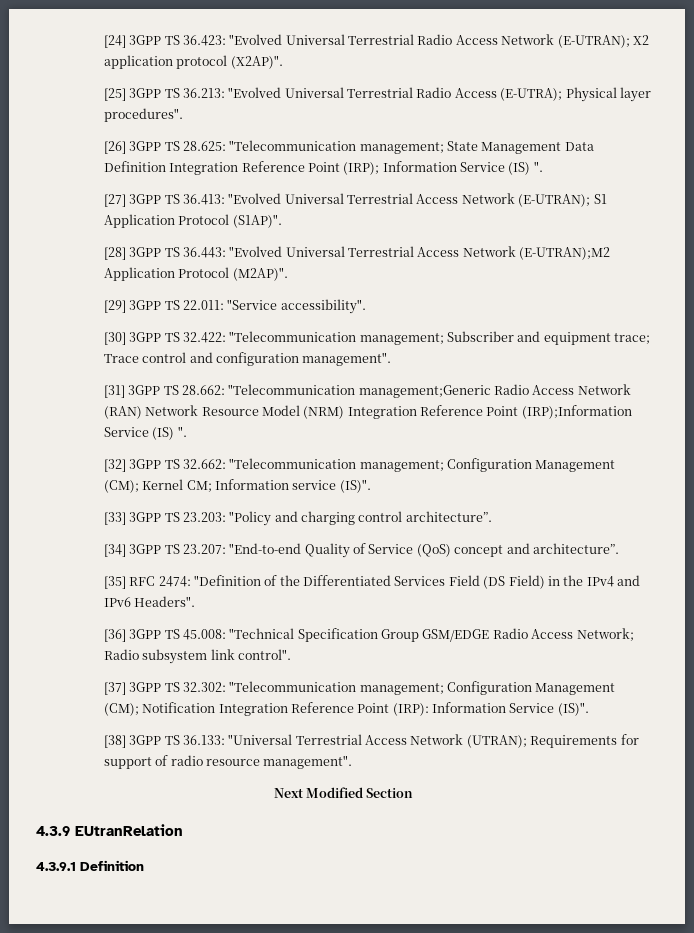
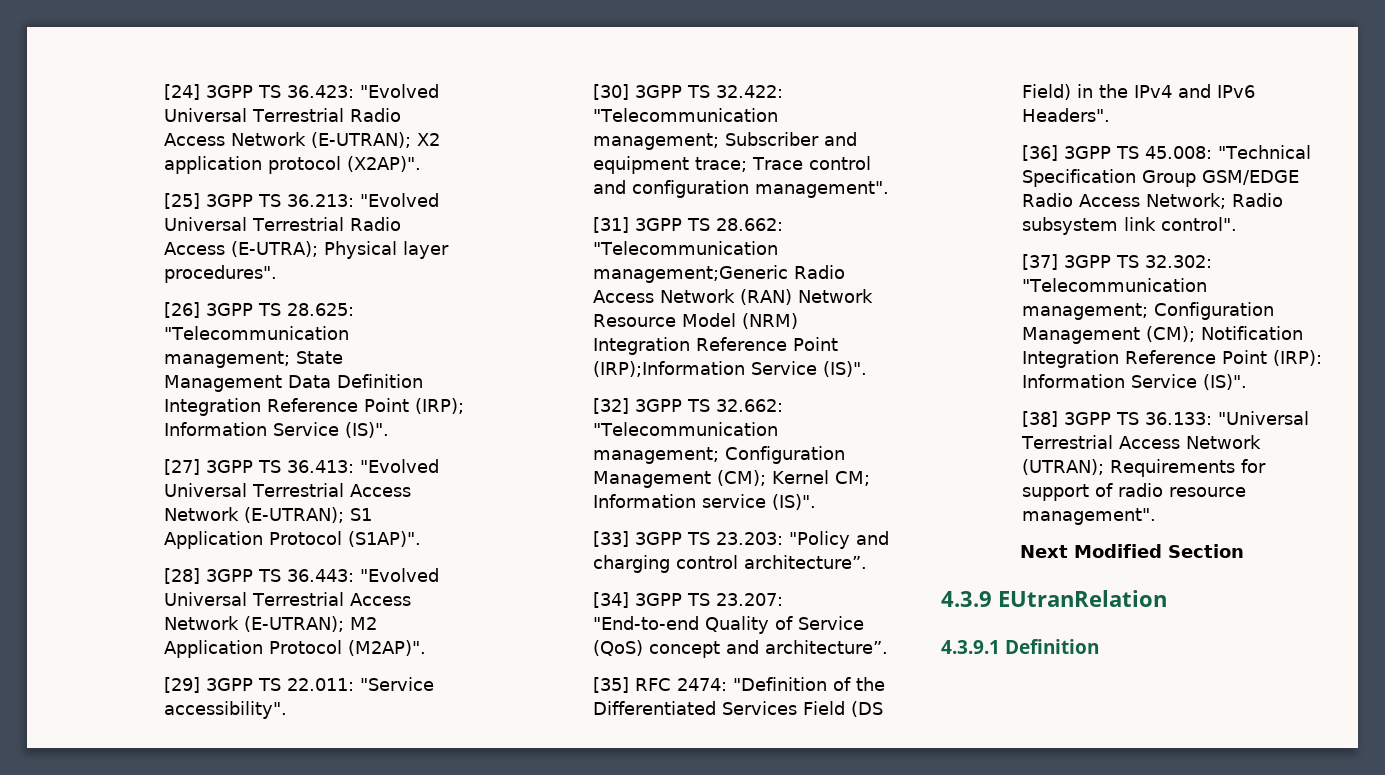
- [26] 3GPP TS 28.625: "Telecommunication management; State Management Data Definition Integration Reference Point (IRP); Information Service (IS) ".
+ [26] 3GPP TS 28.625: "Telecommunication management; State Management Data Definition Integration Reference Point (IRP); Information Service (IS)".
- [28] 3GPP TS 36.443: "Evolved Universal Terrestrial Access Network (E-UTRAN);M2 Application Protocol (M2AP)".
+ [28] 3GPP TS 36.443: "Evolved Universal Terrestrial Access Network (E-UTRAN); M2 Application Protocol (M2AP)".
- [31] 3GPP TS 28.662: "Telecommunication management;Generic Radio Access Network (RAN) Network Resource Model (NRM) Integration Reference Point (IRP);Information Service (IS) ".
+ [31] 3GPP TS 28.662: "Telecommunication management;Generic Radio Access Network (RAN) Network Resource Model (NRM) Integration Reference Point (IRP);Information Service (IS)".

